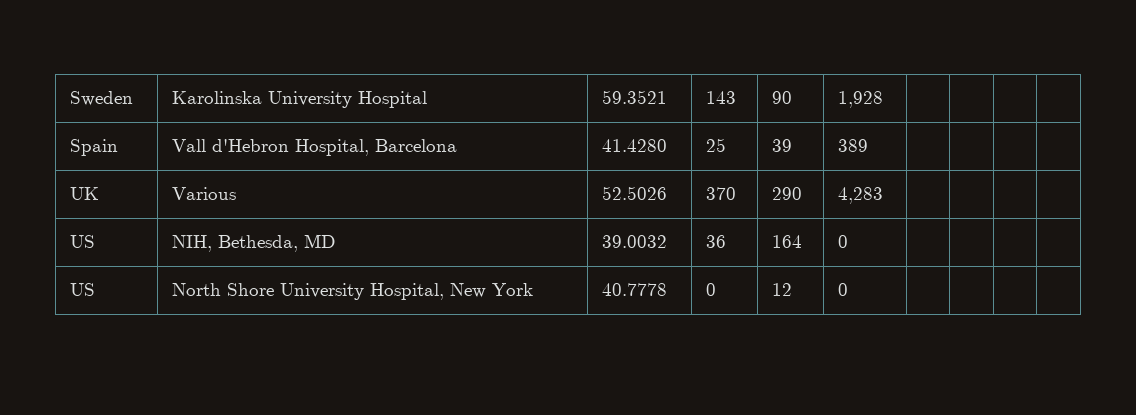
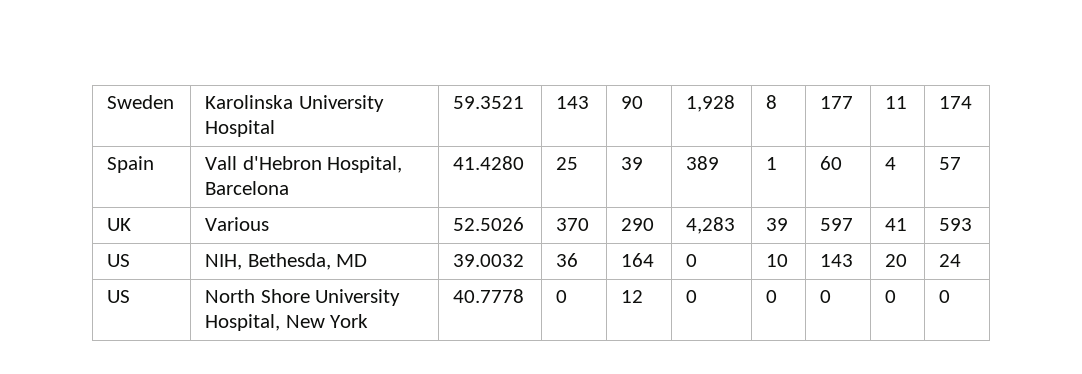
- Sweden | Karolinska University Hospital | 59.3521 | 143 | 90 | 1,928 | | | |
+ Sweden | Karolinska University Hospital | 59.3521 | 143 | 90 | 1,928 | 8 | 177 | 11 | 174
- Spain | Vall d'Hebron Hospital, Barcelona | 41.4280 | 25 | 39 | 389 | | | |
+ Spain | Vall d'Hebron Hospital, Barcelona | 41.4280 | 25 | 39 | 389 | 1 | 60 | 4 | 57
- UK | Various | 52.5026 | 370 | 290 | 4,283 | | | |
+ UK | Various | 52.5026 | 370 | 290 | 4,283 | 39 | 597 | 41 | 593
- US | NIH, Bethesda, MD | 39.0032 | 36 | 164 | 0 | | | |
+ US | NIH, Bethesda, MD | 39.0032 | 36 | 164 | 0 | 10 | 143 | 20 | 24
- US | North Shore University Hospital, New York | 40.7778 | 0 | 12 | 0 | | | |
+ US | North Shore University Hospital, New York | 40.7778 | 0 | 12 | 0 | 0 | 0 | 0 | 0

